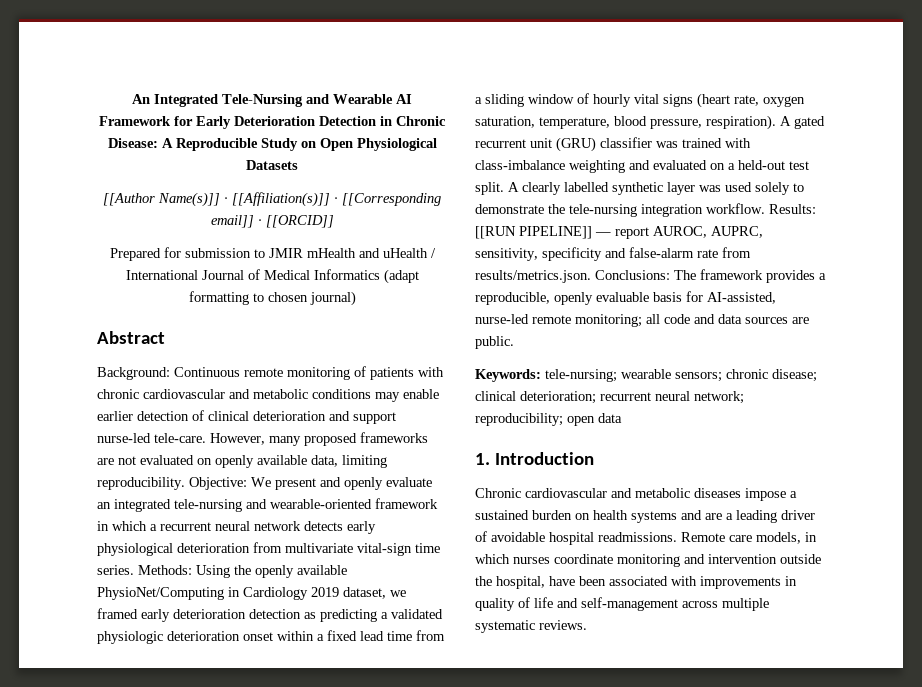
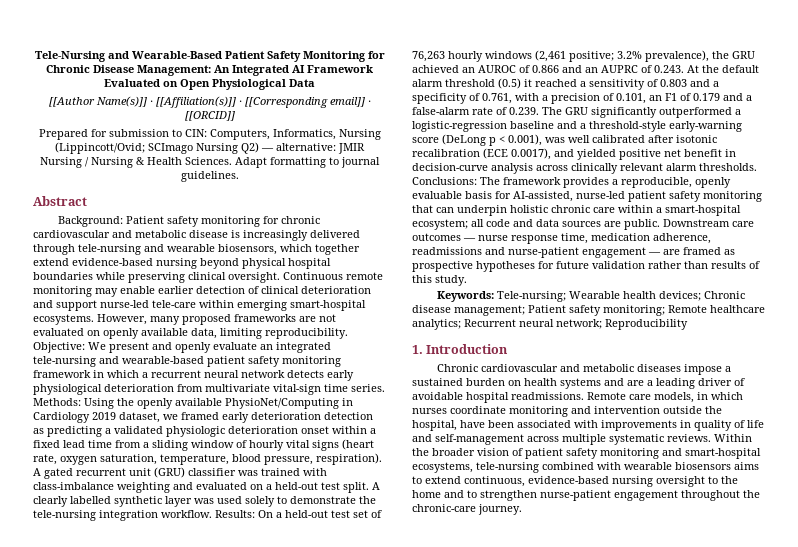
- An Integrated Tele-Nursing and Wearable AI Framework for Early Deterioration Detection in Chronic Disease: A Reproducible Study on Open Physiological Datasets
+ Tele-Nursing and Wearable-Based Patient Safety Monitoring for Chronic Disease Management: An Integrated AI Framework Evaluated on Open Physiological Data
- Prepared for submission to JMIR mHealth and uHealth / International Journal of Medical Informatics (adapt formatting to chosen journal)
+ Prepared for submission to CIN: Computers, Informatics, Nursing (Lippincott/Ovid; SCImago Nursing Q2) — alternative: JMIR Nursing / Nursing & Health Sciences. Adapt formatting to journal guidelines.
  Abstract
- Background: Continuous remote monitoring of patients with chronic cardiovascular and metabolic conditions may enable earlier detection of clinical deterioration and support nurse-led tele-care.
+ Background: Patient safety monitoring for chronic cardiovascular and metabolic disease is increasingly delivered through tele-nursing and wearable biosensors, which together extend evidence-based nursing beyond physical hospital boundaries while preserving clinical oversight. Continuous remote monitoring may enable earlier detection of clinical deterioration and support nurse-led tele-care within emerging smart-hospital ecosystems.
- Objective: We present and openly evaluate an integrated tele-nursing and wearable-oriented framework in which a recurrent neural network detects early physiological deterioration from multivariate vital-sign time series.
+ Objective: We present and openly evaluate an integrated tele-nursing and wearable-based patient safety monitoring framework in which a recurrent neural network detects early physiological deterioration from multivariate vital-sign time series.
- Results: [[RUN PIPELINE]] — report AUROC, AUPRC, sensitivity, specificity and false-alarm rate from results/metrics.json. Conclusions: The framework provides a reproducible, openly evaluable basis for AI-assisted, nurse-led remote monitoring; all code and data sources are public.
- Keywords: tele-nursing; wearable sensors; chronic disease; clinical deterioration; recurrent neural network; reproducibility; open data
+ Results: On a held-out test set of 76,263 hourly windows (2,461 positive; 3.2% prevalence), the GRU achieved an AUROC of 0.866 and an AUPRC of 0.243. At the default alarm threshold (0.5) it reached a sensitivity of 0.803 and a specificity of 0.761, with a precision of 0.101, an F1 of 0.179 and a false-alarm rate of 0.239. The GRU significantly outperformed a logistic-regression baseline and a threshold-style early-warning score (DeLong p < 0.001), was well calibrated after isotonic recalibration (ECE 0.0017), and yielded positive net benefit in decision-curve analysis across clinically relevant alarm thresholds. Conclusions: The framework provides a reproducible, openly evaluable basis for AI-assisted, nurse-led patient safety monitoring that can underpin holistic chronic care within a smart-hospital ecosystem; all code and data sources are public. Downstream care outcomes — nurse response time, medication adherence, readmissions and nurse-patient engagement — are framed as prospective hypotheses for future validation rather than results of this study.
+ Keywords: Tele-nursing; Wearable health devices; Chronic disease management; Patient safety monitoring; Remote healthcare analytics; Recurrent neural network; Reproducibility
+ Within the broader vision of patient safety monitoring and smart-hospital ecosystems, tele-nursing combined with wearable biosensors aims to extend continuous, evidence-based nursing oversight to the home and to strengthen nurse-patient engagement throughout the chronic-care journey.

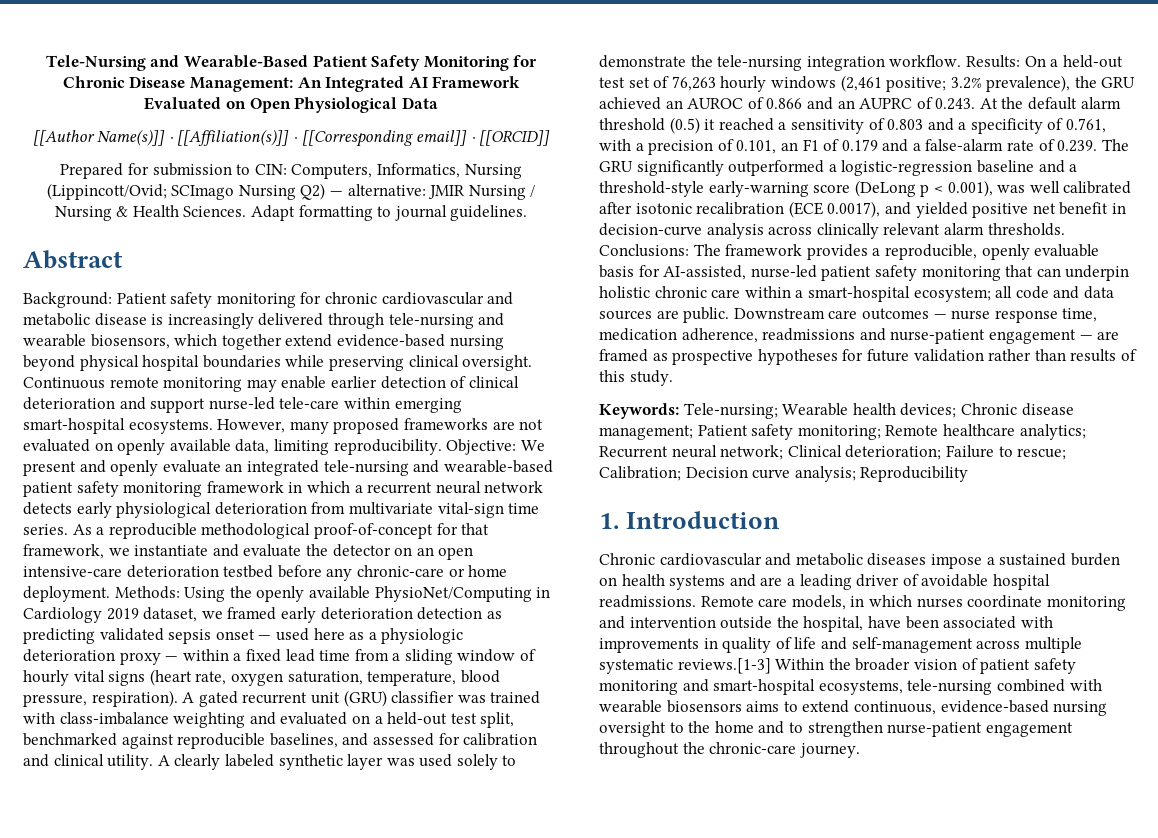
+ As a reproducible methodological proof-of-concept for that framework, we instantiate and evaluate the detector on an open intensive-care deterioration testbed before any chronic-care or home deployment.
- Methods: Using the openly available PhysioNet/Computing in Cardiology 2019 dataset, we framed early deterioration detection as predicting a validated physiologic deterioration onset within a fixed lead time from a sliding window of hourly vital signs (heart rate, oxygen saturation, temperature, blood pressure, respiration).
+ Methods: Using the openly available PhysioNet/Computing in Cardiology 2019 dataset, we framed early deterioration detection as predicting validated sepsis onset — used here as a physiologic deterioration proxy — within a fixed lead time from a sliding window of hourly vital signs (heart rate, oxygen saturation, temperature, blood pressure, respiration).
- A gated recurrent unit (GRU) classifier was trained with class-imbalance weighting and evaluated on a held-out test split.
+ A gated recurrent unit (GRU) classifier was trained with class-imbalance weighting and evaluated on a held-out test split, benchmarked against reproducible baselines, and assessed for calibration and clinical utility.
- A clearly labelled synthetic layer was used solely to demonstrate the tele-nursing integration workflow.
+ A clearly labeled synthetic layer was used solely to demonstrate the tele-nursing integration workflow.
- Keywords: Tele-nursing; Wearable health devices; Chronic disease management; Patient safety monitoring; Remote healthcare analytics; Recurrent neural network; Reproducibility
+ Keywords: Tele-nursing; Wearable health devices; Chronic disease management; Patient safety monitoring; Remote healthcare analytics; Recurrent neural network; Clinical deterioration; Failure to rescue; Calibration; Decision curve analysis; Reproducibility
- Remote care models, in which nurses coordinate monitoring and intervention outside the hospital, have been associated with improvements in quality of life and self-management across multiple systematic reviews. Within the broader vision of patient safety monitoring and smart-hospital ecosystems, tele-nursing combined with wearable biosensors aims to extend continuous, evidence-based nursing oversight to the home and to strengthen nurse-patient engagement throughout the chronic-care journey.
+ Remote care models, in which nurses coordinate monitoring and intervention outside the hospital, have been associated with improvements in quality of life and self-management across multiple systematic reviews.[1-3] Within the broader vision of patient safety monitoring and smart-hospital ecosystems, tele-nursing combined with wearable biosensors aims to extend continuous, evidence-based nursing oversight to the home and to strengthen nurse-patient engagement throughout the chronic-care journey.

